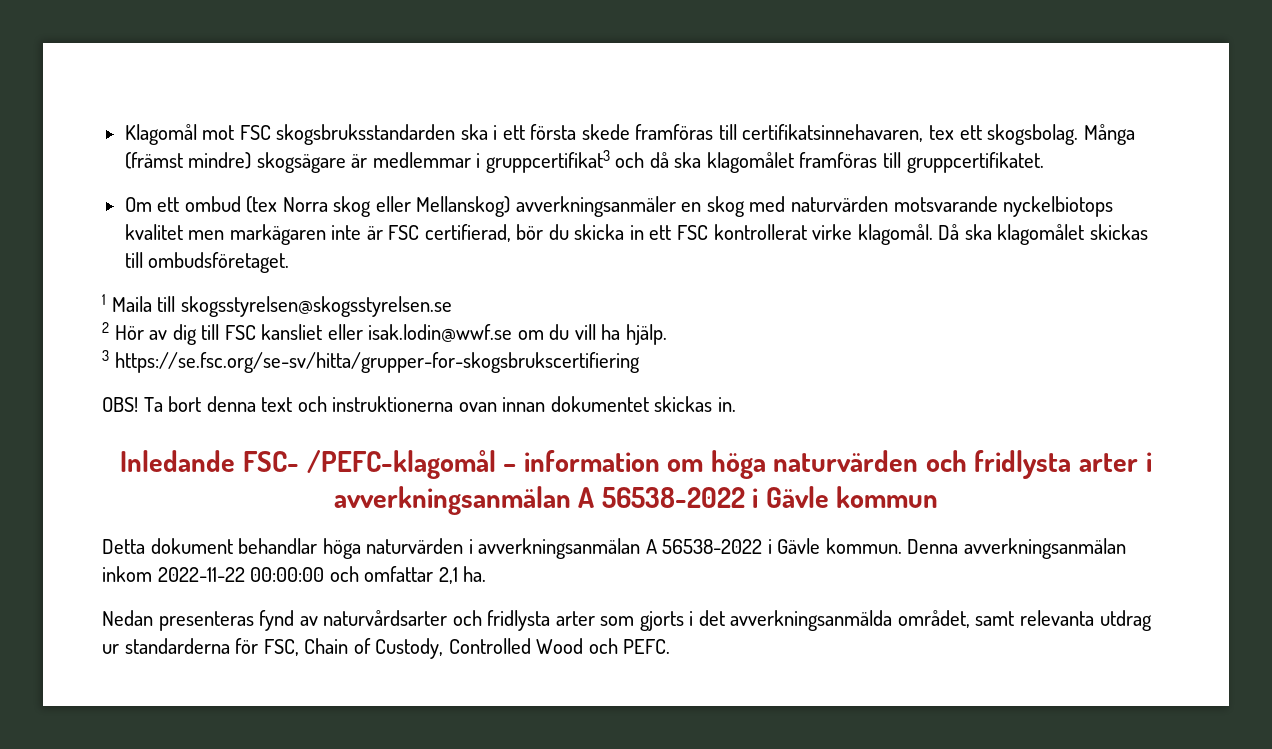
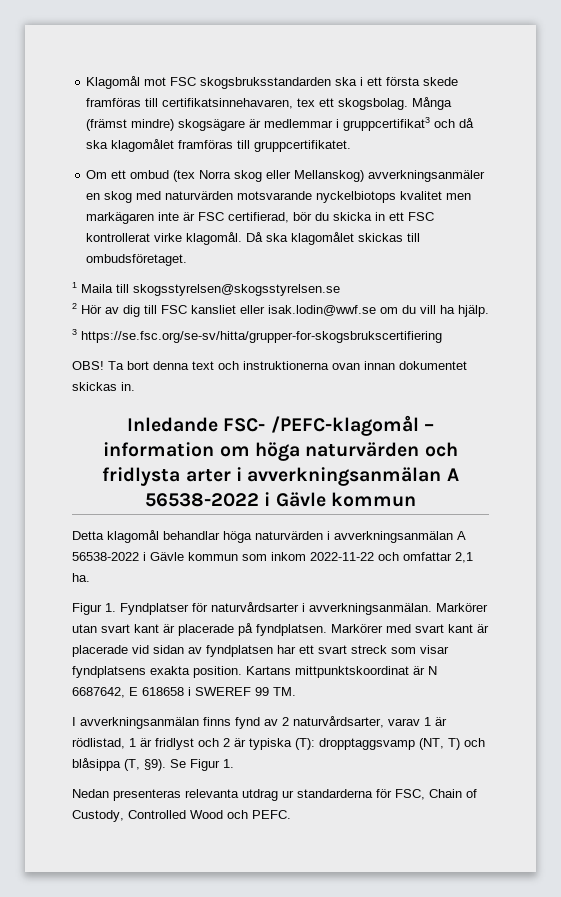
- Detta dokument behandlar höga naturvärden i avverkningsanmälan A 56538-2022 i Gävle kommun. Denna avverkningsanmälan inkom 2022-11-22 00:00:00 och omfattar 2,1 ha.
+ Detta klagomål behandlar höga naturvärden i avverkningsanmälan A 56538-2022 i Gävle kommun som inkom 2022-11-22 och omfattar 2,1 ha.
- Nedan presenteras fynd av naturvårdsarter och fridlysta arter som gjorts i det avverkningsanmälda området, samt relevanta utdrag ur standarderna för FSC, Chain of Custody, Controlled Wood och PEFC.
+ Figur 1. Fyndplatser för naturvårdsarter i avverkningsanmälan. Markörer utan svart kant är placerade på fyndplatsen. Markörer med svart kant är placerade vid sidan av fyndplatsen har ett svart streck som visar fyndplatsens exakta position. Kartans mittpunktskoordinat är N 6687642, E 618658 i SWEREF 99 TM.
+ I avverkningsanmälan finns fynd av 2 naturvårdsarter, varav 1 är rödlistad, 1 är fridlyst och 2 är typiska (T): dropptaggsvamp (NT, T) och blåsippa (T, §9). Se Figur 1.
+ Nedan presenteras relevanta utdrag ur standarderna för FSC, Chain of Custody, Controlled Wood och PEFC.

